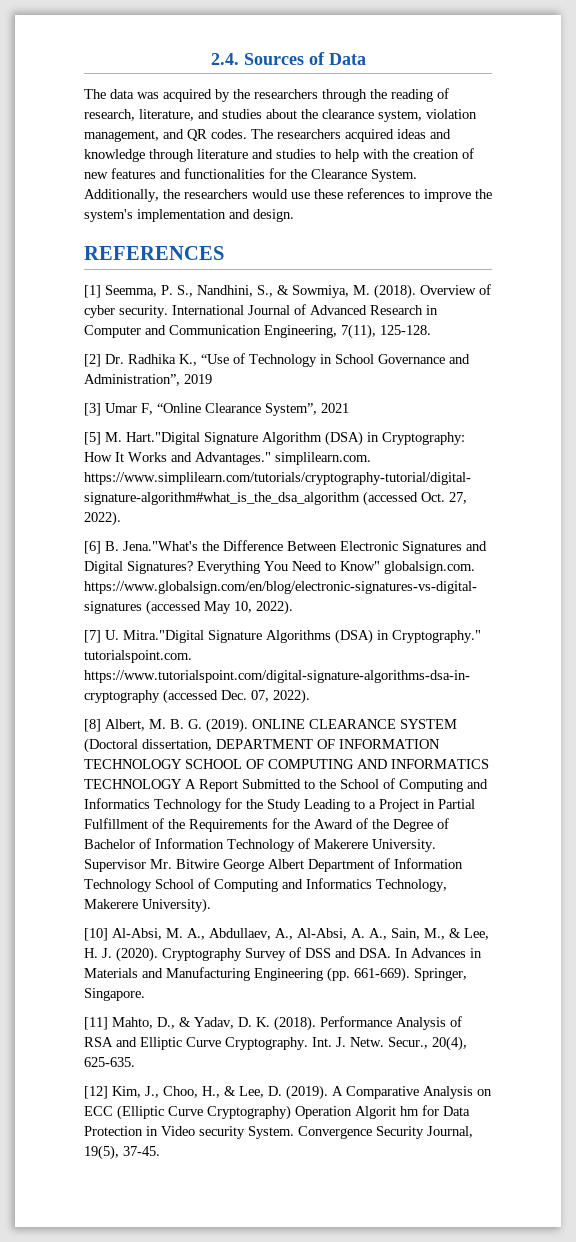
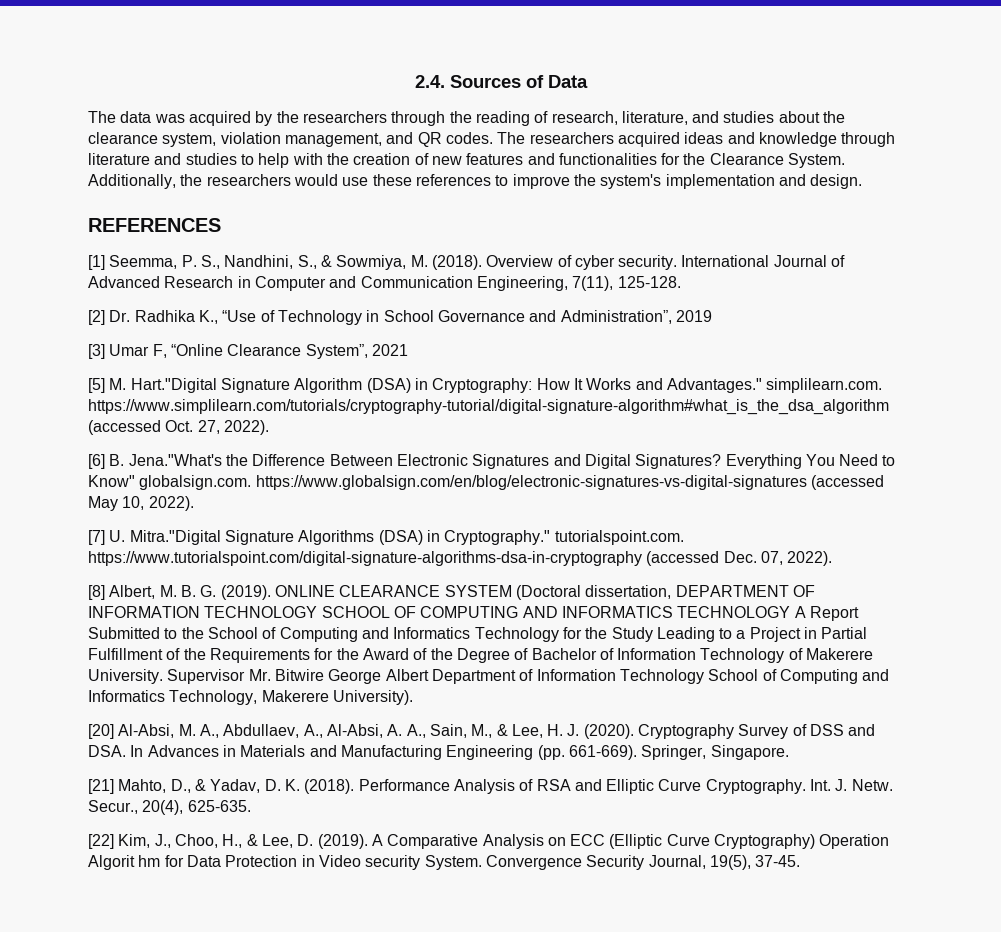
- [10] Al-Absi, M. A., Abdullaev, A., Al-Absi, A. A., Sain, M., & Lee, H. J. (2020).
+ [20] Al-Absi, M. A., Abdullaev, A., Al-Absi, A. A., Sain, M., & Lee, H. J. (2020).
- [11] Mahto, D., & Yadav, D. K. (2018).
+ [21] Mahto, D., & Yadav, D. K. (2018).
- [12] Kim, J., Choo, H., & Lee, D. (2019).
+ [22] Kim, J., Choo, H., & Lee, D. (2019).

